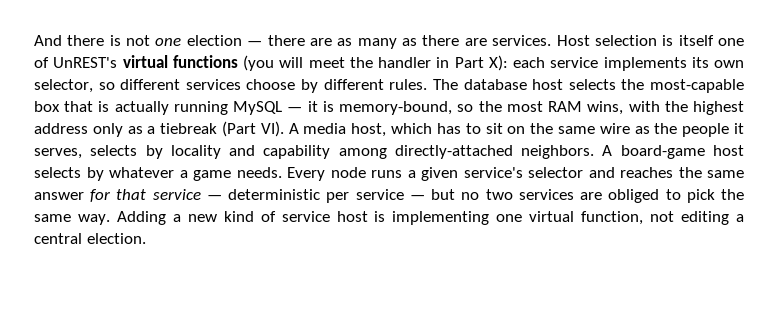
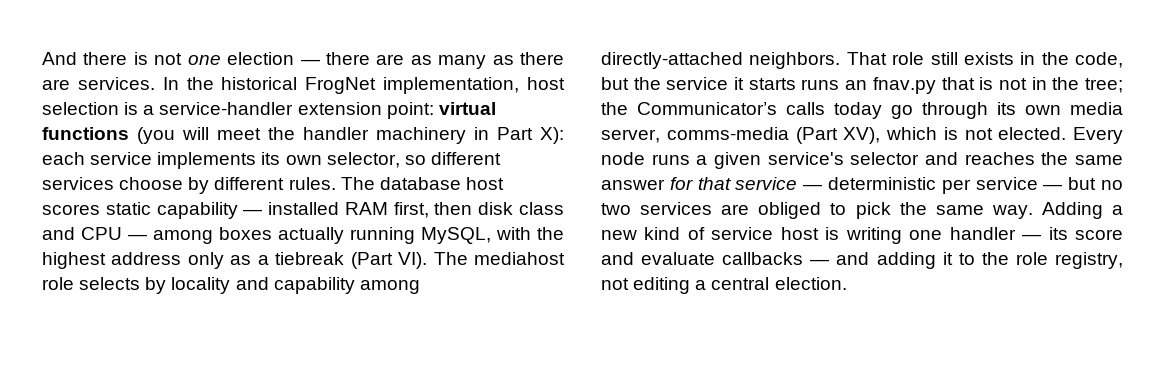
- Host selection is itself one of UnREST's virtual functions (you will meet the handler in Part X): each service implements its own selector, so different services choose by different rules.
+ In the historical FrogNet implementation, host selection is a service-handler extension point: virtual functions (you will meet the handler machinery in Part X): each service implements its own selector, so different services choose by different rules.
- The database host selects the most-capable box that is actually running MySQL — it is memory-bound, so the most RAM wins, with the highest address only as a tiebreak (Part VI). A media host, which has to sit on the same wire as the people it serves, selects by locality and capability among directly-attached neighbors.
+ The database host scores static capability — installed RAM first, then disk class and CPU — among boxes actually running MySQL, with the highest address only as a tiebreak (Part VI). The mediahost role selects by locality and capability among directly-attached neighbors.
- A board-game host selects by whatever a game needs.
+ That role still exists in the code, but the service it starts runs an fnav.py that is not in the tree; the Communicator’s calls today go through its own media server, comms-media (Part XV), which is not elected.
- Adding a new kind of service host is implementing one virtual function, not editing a central election.
+ Adding a new kind of service host is writing one handler — its score and evaluate callbacks — and adding it to the role registry, not editing a central election.

